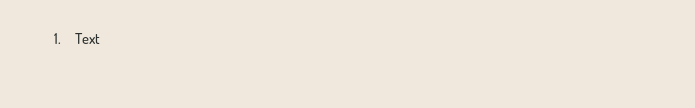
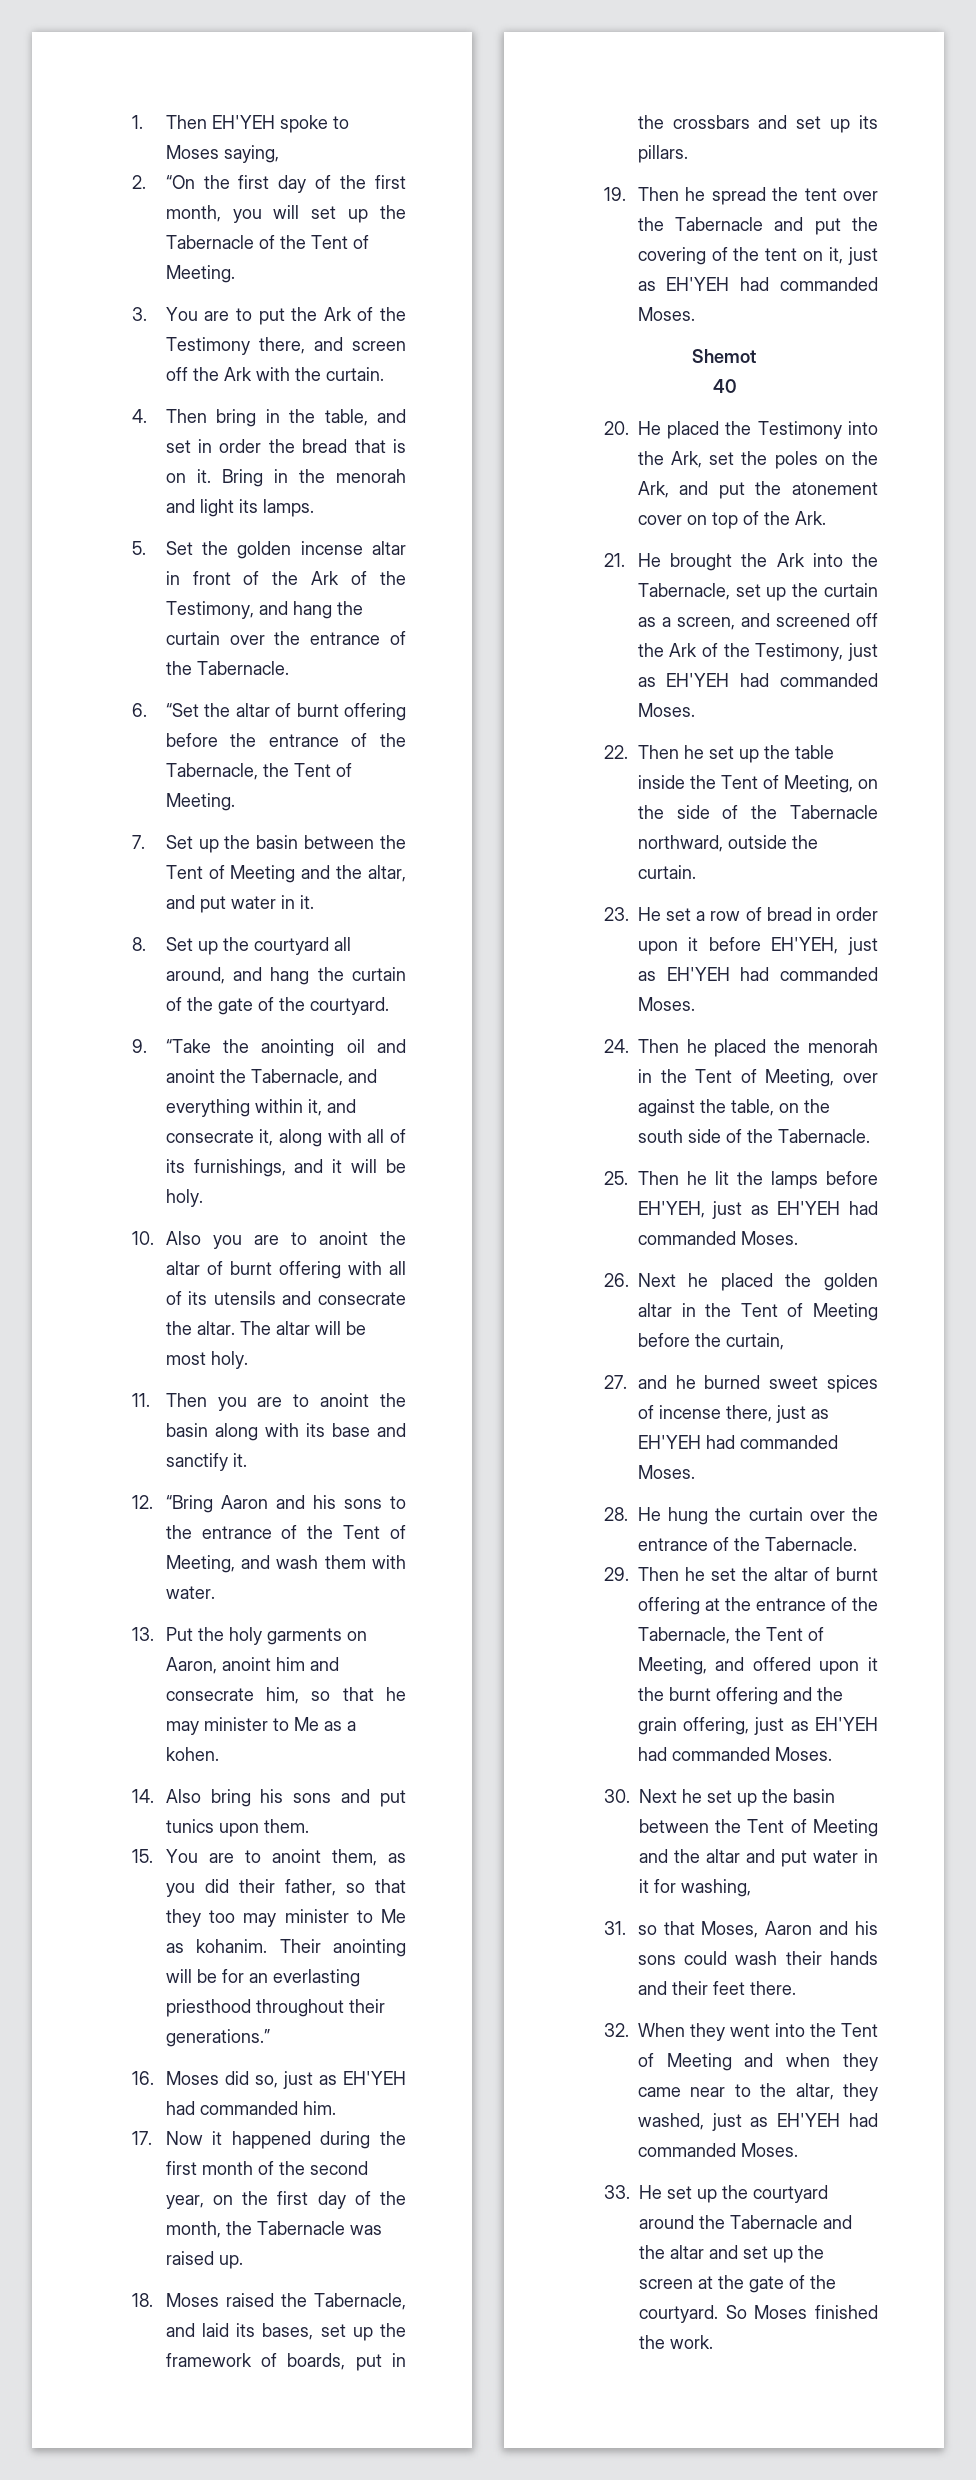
- 1. Text
+ 1. Then EH'YEH spoke to Moses saying,
+ 2. “On the first day of the first month, you will set up the Tabernacle of the Tent of Meeting.
+ 3. You are to put the Ark of the Testimony there, and screen off the Ark with the curtain.
+ 4. Then bring in the table, and set in order the bread that is on it. Bring in the menorah and light its lamps.
+ 5. Set the golden incense altar in front of the Ark of the Testimony, and hang the curtain over the entrance of the Tabernacle.
+ 6. “Set the altar of burnt offering before the entrance of the Tabernacle, the Tent of Meeting.
+ 7. Set up the basin between the Tent of Meeting and the altar, and put water in it.
+ 8. Set up the courtyard all around, and hang the curtain of the gate of the courtyard.
+ 9. “Take the anointing oil and anoint the Tabernacle, and everything within it, and consecrate it, along with all of its furnishings, and it will be holy.
+ 10. Also you are to anoint the altar of burnt offering with all of its utensils and consecrate the altar. The altar will be most holy.
+ 11. Then you are to anoint the basin along with its base and sanctify it.
+ 12. “Bring Aaron and his sons to the entrance of the Tent of Meeting, and wash them with water.
+ 13. Put the holy garments on Aaron, anoint him and consecrate him, so that he may minister to Me as a kohen.
+ 14. Also bring his sons and put tunics upon them.
+ 15. You are to anoint them, as you did their father, so that they too may minister to Me as kohanim. Their anointing will be for an everlasting priesthood throughout their generations.”
+ 16. Moses did so, just as EH'YEH had commanded him.
+ 17. Now it happened during the first month of the second year, on the first day of the month, the Tabernacle was raised up.
+ 18. Moses raised the Tabernacle, and laid its bases, set up the framework of boards, put in the crossbars and set up its pillars.
+ 19. Then he spread the tent over the Tabernacle and put the covering of the tent on it, just as EH'YEH had commanded Moses.
+ Shemot
+ 40
+ 20. He placed the Testimony into the Ark, set the poles on the Ark, and put the atonement cover on top of the Ark.
+ 21. He brought the Ark into the Tabernacle, set up the curtain as a screen, and screened off the Ark of the Testimony, just as EH'YEH had commanded Moses.
+ 22. Then he set up the table inside the Tent of Meeting, on the side of the Tabernacle northward, outside the curtain.
+ 23. He set a row of bread in order upon it before EH'YEH, just as EH'YEH had commanded Moses.
+ 24. Then he placed the menorah in the Tent of Meeting, over against the table, on the south side of the Tabernacle.
+ 25. Then he lit the lamps before EH'YEH, just as EH'YEH had commanded Moses.
+ 26. Next he placed the golden altar in the Tent of Meeting before the curtain,
+ 27. and he burned sweet spices of incense there, just as EH'YEH had commanded Moses.
+ 28. He hung the curtain over the entrance of the Tabernacle.
+ 29. Then he set the altar of burnt offering at the entrance of the Tabernacle, the Tent of Meeting, and offered upon it the burnt offering and the grain offering, just as EH'YEH had commanded Moses.
+ 30. Next he set up the basin between the Tent of Meeting and the altar and put water in it for washing,
+ 31. so that Moses, Aaron and his sons could wash their hands and their feet there.
+ 32. When they went into the Tent of Meeting and when they came near to the altar, they washed, just as EH'YEH had commanded Moses.
+ 33. He set up the courtyard around the Tabernacle and the altar and set up the screen at the gate of the courtyard. So Moses finished the work.

